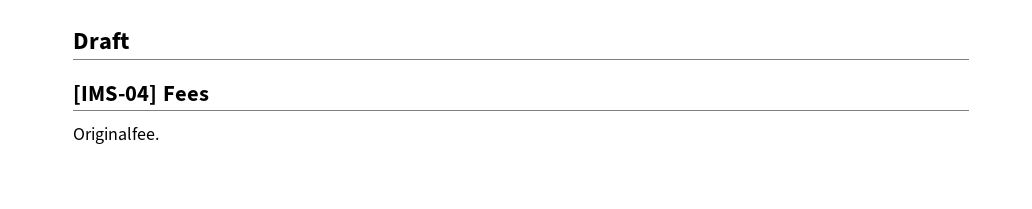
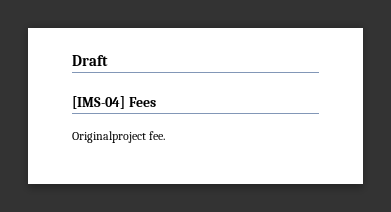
- Originalfee.
+ Originalproject fee.

